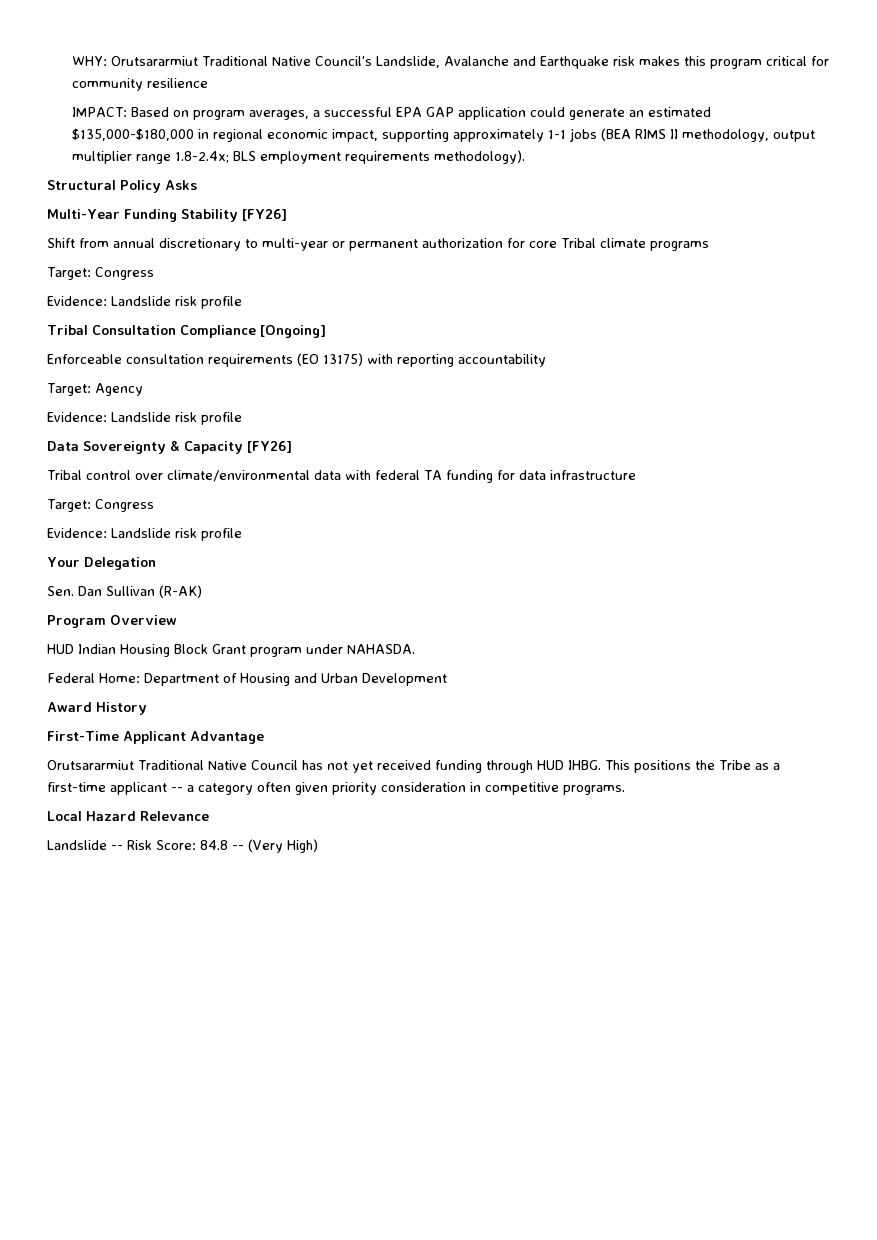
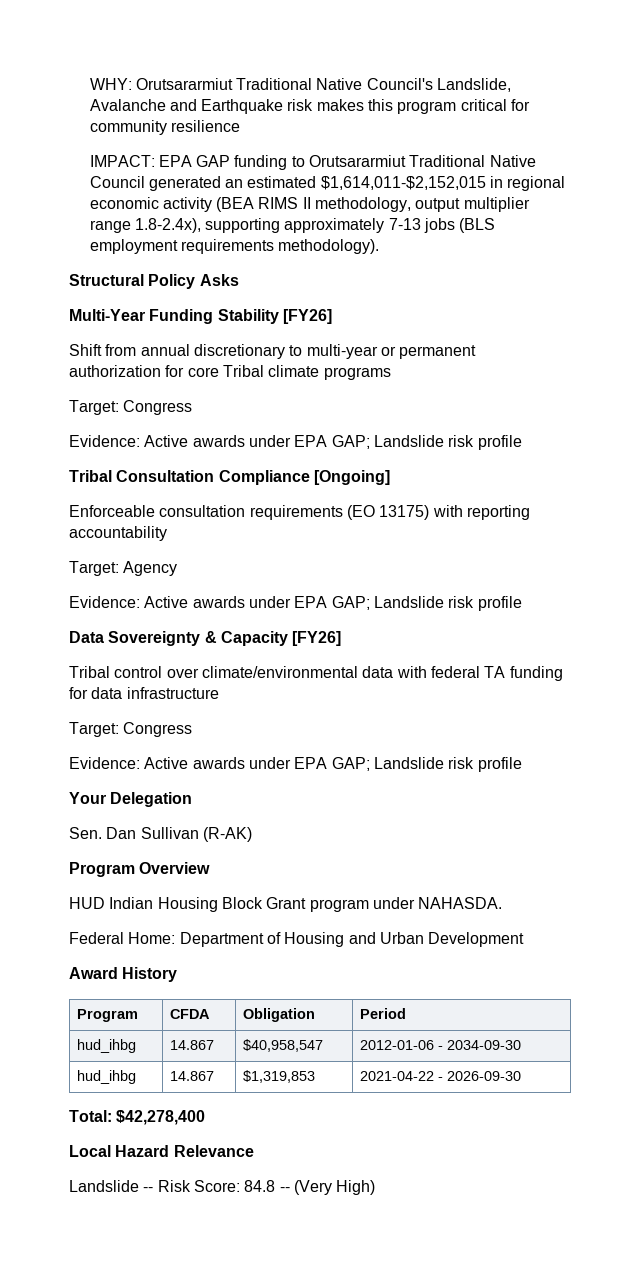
- IMPACT: Based on program averages, a successful EPA GAP application could generate an estimated $135,000-$180,000 in regional economic impact, supporting approximately 1-1 jobs (BEA RIMS II methodology, output multiplier range 1.8-2.4x; BLS employment requirements methodology).
+ IMPACT: EPA GAP funding to Orutsararmiut Traditional Native Council generated an estimated $1,614,011-$2,152,015 in regional economic activity (BEA RIMS II methodology, output multiplier range 1.8-2.4x), supporting approximately 7-13 jobs (BLS employment requirements methodology).
  Shift from annual discretionary to multi-year or permanent authorization for core Tribal climate programs
  Target: Congress
- Evidence: Landslide risk profile
+ Evidence: Active awards under EPA GAP; Landslide risk profile
  Target: Agency
- Evidence: Landslide risk profile
+ Evidence: Active awards under EPA GAP; Landslide risk profile
  Tribal control over climate/environmental data with federal TA funding for data infrastructure
  Target: Congress
- Evidence: Landslide risk profile
+ Evidence: Active awards under EPA GAP; Landslide risk profile
- First-Time Applicant Advantage
- Orutsararmiut Traditional Native Council has not yet received funding through HUD IHBG. This positions the Tribe as a first-time applicant -- a category often given priority consideration in competitive programs.
+ Program | CFDA | Obligation | Period
+ hud_ihbg | 14.867 | $40,958,547 | 2012-01-06 - 2034-09-30
+ hud_ihbg | 14.867 | $1,319,853 | 2021-04-22 - 2026-09-30
+ Total: $42,278,400

